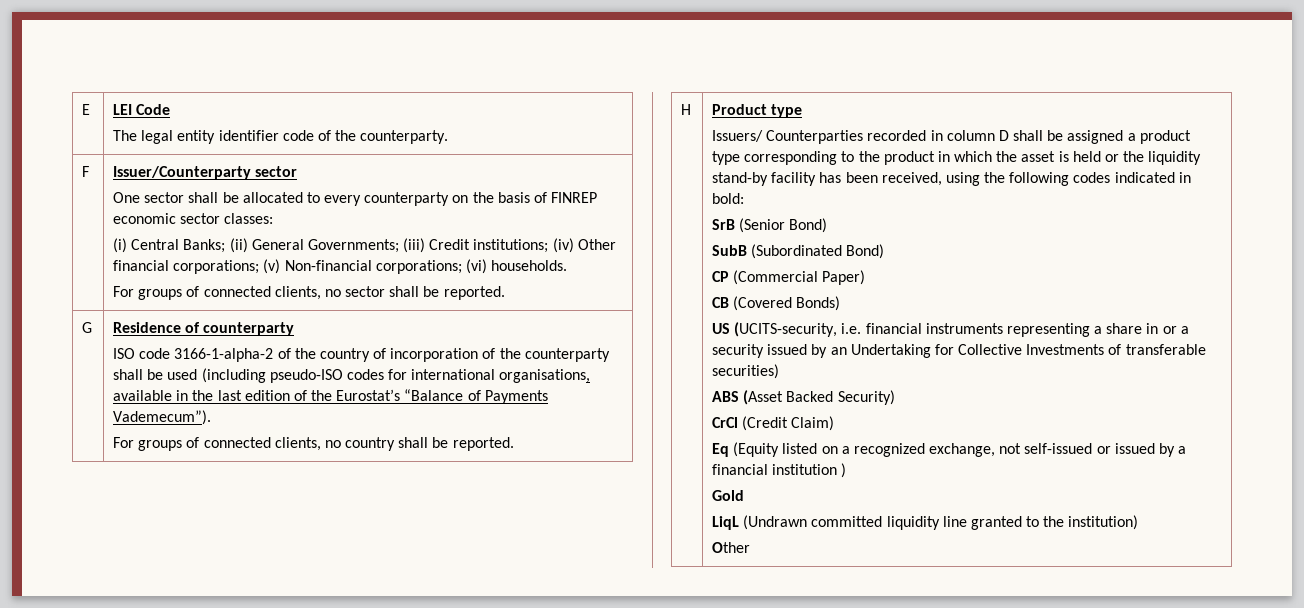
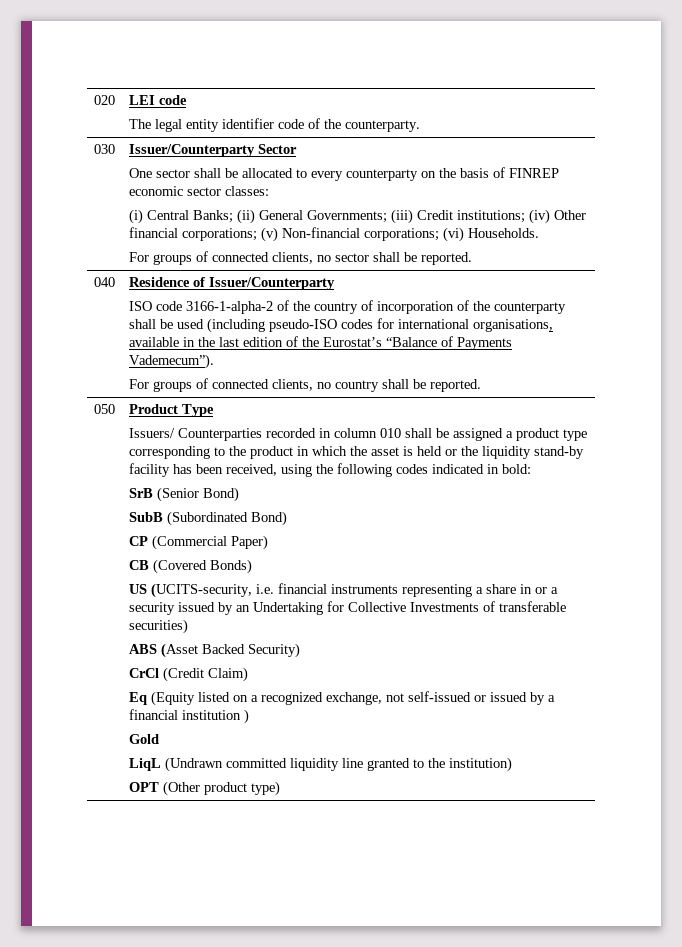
- E | LEI Code
+ 020 | LEI code
- F | Issuer/Counterparty sector
+ 030 | Issuer/Counterparty Sector
- (i) Central Banks; (ii) General Governments; (iii) Credit institutions; (iv) Other financial corporations; (v) Non-financial corporations; (vi) households.
+ (i) Central Banks; (ii) General Governments; (iii) Credit institutions; (iv) Other financial corporations; (v) Non-financial corporations; (vi) Households.
- G
+ 040
- Residence of counterparty
+ Residence of Issuer/Counterparty
- H
+ 050
- Product type
+ Product Type
- Issuers/ Counterparties recorded in column D shall be assigned a product type corresponding to the product in which the asset is held or the liquidity stand-by facility has been received, using the following codes indicated in bold:
+ Issuers/ Counterparties recorded in column 010 shall be assigned a product type corresponding to the product in which the asset is held or the liquidity stand-by facility has been received, using the following codes indicated in bold:
  LiqL (Undrawn committed liquidity line granted to the institution)
- Other
+ OPT (Other product type)

